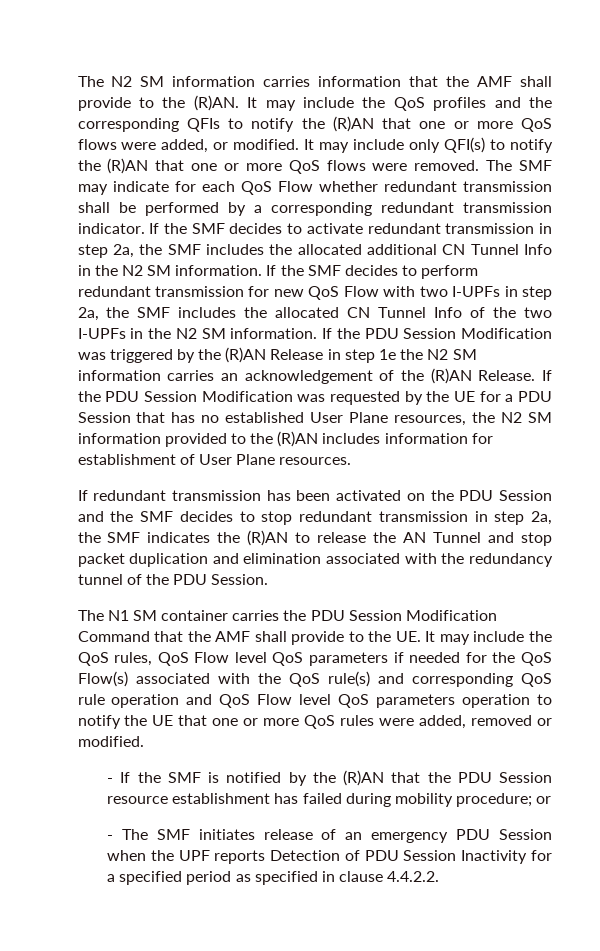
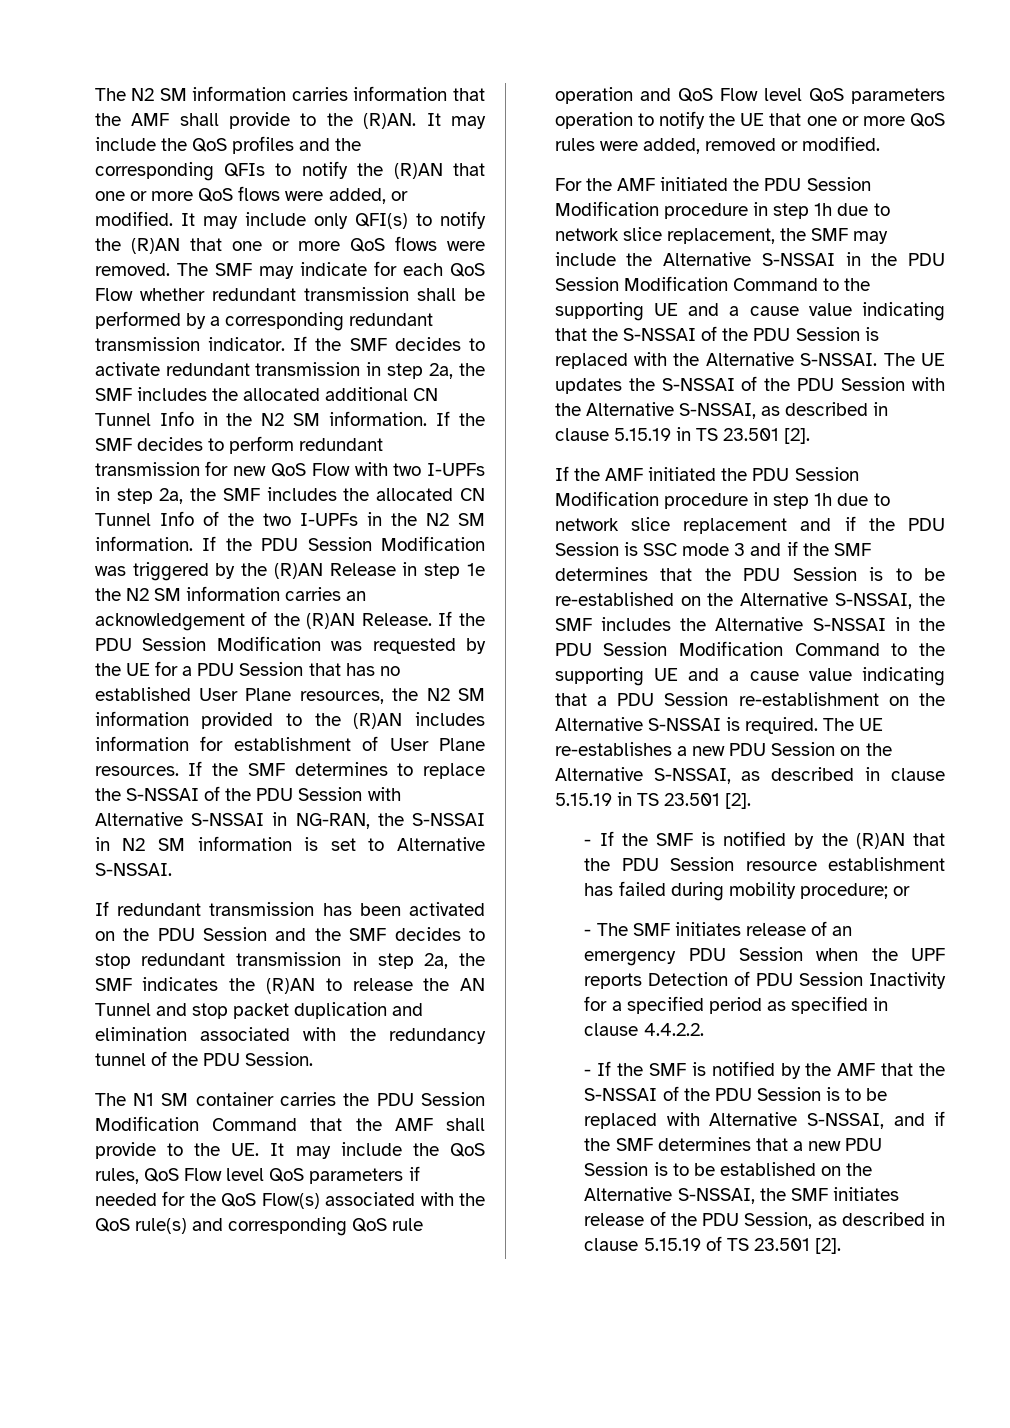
+ If the SMF determines to replace the S-NSSAI of the PDU Session with Alternative S-NSSAI in NG-RAN, the S-NSSAI in N2 SM information is set to Alternative S-NSSAI.
+ For the AMF initiated the PDU Session Modification procedure in step 1h due to network slice replacement, the SMF may include the Alternative S-NSSAI in the PDU Session Modification Command to the supporting UE and a cause value indicating that the S-NSSAI of the PDU Session is replaced with the Alternative S-NSSAI. The UE updates the S-NSSAI of the PDU Session with the Alternative S-NSSAI, as described in clause 5.15.19 in TS 23.501 [2].
+ If the AMF initiated the PDU Session Modification procedure in step 1h due to network slice replacement and if the PDU Session is SSC mode 3 and if the SMF determines that the PDU Session is to be re-established on the Alternative S-NSSAI, the SMF includes the Alternative S-NSSAI in the PDU Session Modification Command to the supporting UE and a cause value indicating that a PDU Session re-establishment on the Alternative S-NSSAI is required. The UE re-establishes a new PDU Session on the Alternative S-NSSAI, as described in clause 5.15.19 in TS 23.501 [2].
+ - If the SMF is notified by the AMF that the S-NSSAI of the PDU Session is to be replaced with Alternative S-NSSAI, and if the SMF determines that a new PDU Session is to be established on the Alternative S-NSSAI, the SMF initiates release of the PDU Session, as described in clause 5.15.19 of TS 23.501 [2].

